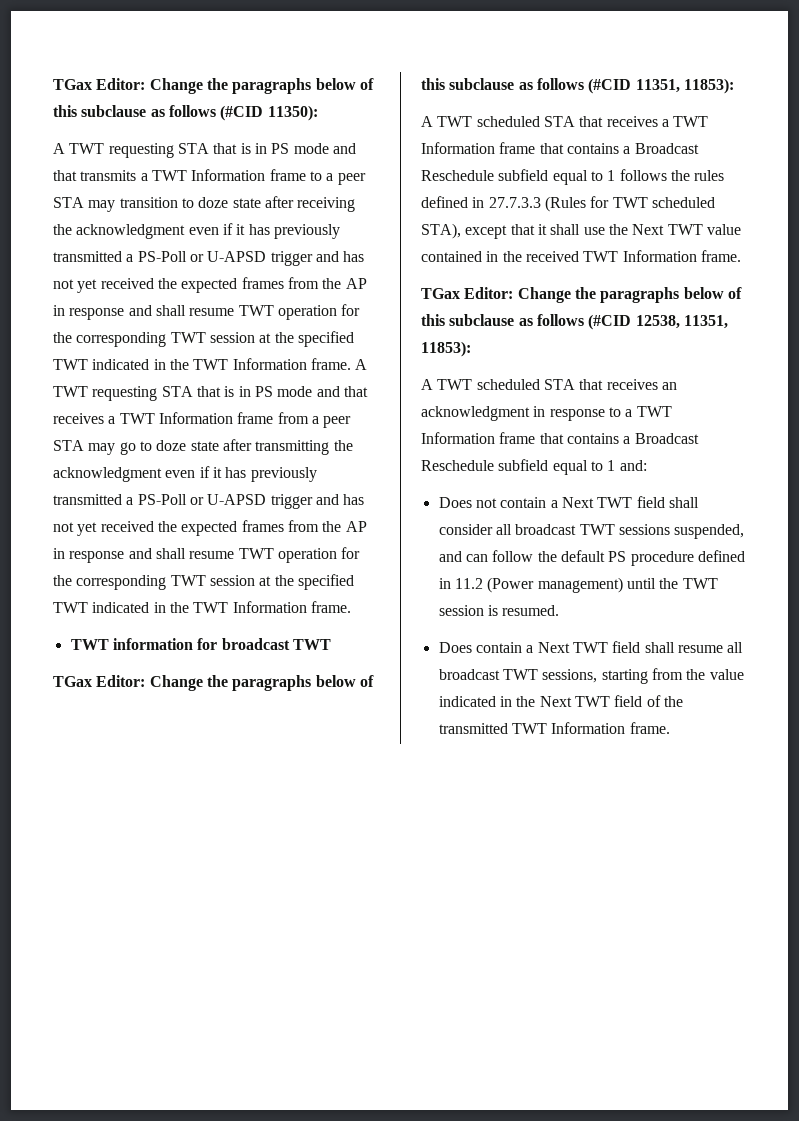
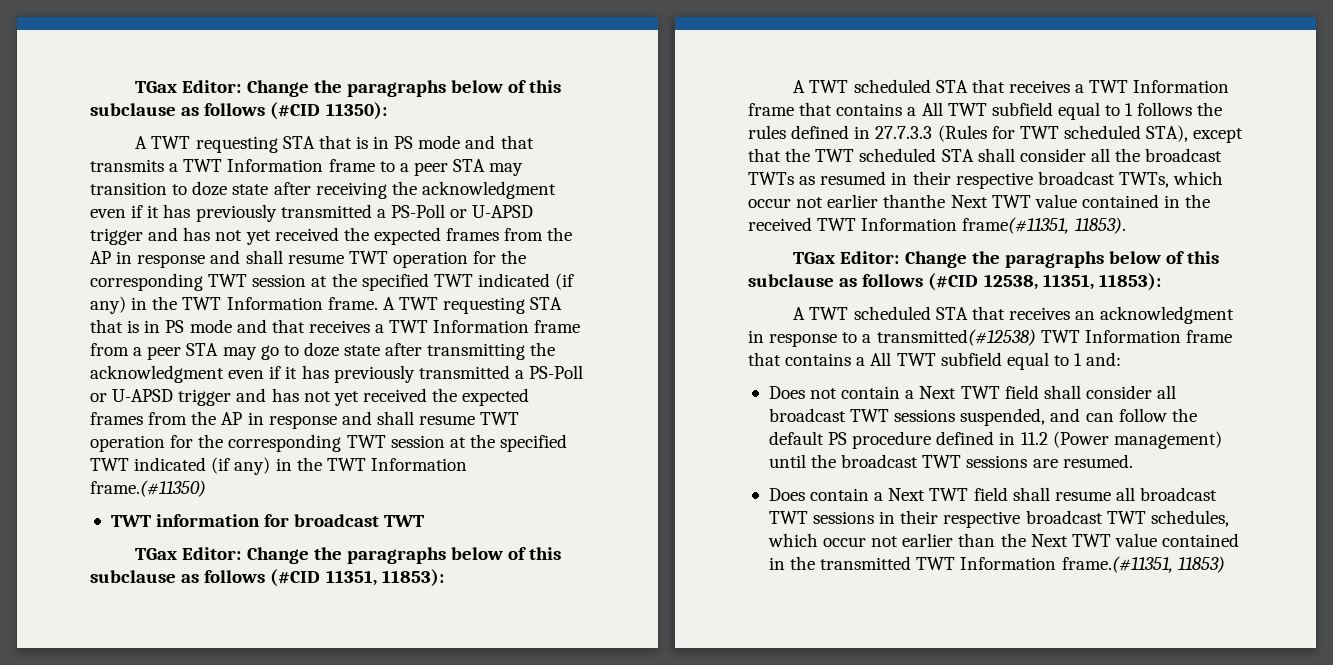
- A TWT requesting STA that is in PS mode and that transmits a TWT Information frame to a peer STA may transition to doze state after receiving the acknowledgment even if it has previously transmitted a PS-Poll or U-APSD trigger and has not yet received the expected frames from the AP in response and shall resume TWT operation for the corresponding TWT session at the specified TWT indicated in the TWT Information frame.
+ A TWT requesting STA that is in PS mode and that transmits a TWT Information frame to a peer STA may transition to doze state after receiving the acknowledgment even if it has previously transmitted a PS-Poll or U-APSD trigger and has not yet received the expected frames from the AP in response and shall resume TWT operation for the corresponding TWT session at the specified TWT indicated (if any) in the TWT Information frame.
- A TWT requesting STA that is in PS mode and that receives a TWT Information frame from a peer STA may go to doze state after transmitting the acknowledgment even if it has previously transmitted a PS-Poll or U-APSD trigger and has not yet received the expected frames from the AP in response and shall resume TWT operation for the corresponding TWT session at the specified TWT indicated in the TWT Information frame.
+ A TWT requesting STA that is in PS mode and that receives a TWT Information frame from a peer STA may go to doze state after transmitting the acknowledgment even if it has previously transmitted a PS-Poll or U-APSD trigger and has not yet received the expected frames from the AP in response and shall resume TWT operation for the corresponding TWT session at the specified TWT indicated (if any) in the TWT Information frame.(#11350)
- A TWT scheduled STA that receives a TWT Information frame that contains a Broadcast Reschedule subfield equal to 1 follows the rules defined in 27.7.3.3 (Rules for TWT scheduled STA), except that it shall use the Next TWT value contained in the received TWT Information frame.
+ A TWT scheduled STA that receives a TWT Information frame that contains a All TWT subfield equal to 1 follows the rules defined in 27.7.3.3 (Rules for TWT scheduled STA), except that the TWT scheduled STA shall consider all the broadcast TWTs as resumed in their respective broadcast TWTs, which occur not earlier thanthe Next TWT value contained in the received TWT Information frame(#11351, 11853).
- A TWT scheduled STA that receives an acknowledgment in response to a TWT Information frame that contains a Broadcast Reschedule subfield equal to 1 and:
+ A TWT scheduled STA that receives an acknowledgment in response to a transmitted(#12538) TWT Information frame that contains a All TWT subfield equal to 1 and:
- Does not contain a Next TWT field shall consider all broadcast TWT sessions suspended, and can follow the default PS procedure defined in 11.2 (Power management) until the TWT session is resumed.
+ Does not contain a Next TWT field shall consider all broadcast TWT sessions suspended, and can follow the default PS procedure defined in 11.2 (Power management) until the broadcast TWT sessions are resumed.
- Does contain a Next TWT field shall resume all broadcast TWT sessions, starting from the value indicated in the Next TWT field of the transmitted TWT Information frame.
+ Does contain a Next TWT field shall resume all broadcast TWT sessions in their respective broadcast TWT schedules, which occur not earlier than the Next TWT value contained in the transmitted TWT Information frame.(#11351, 11853)

